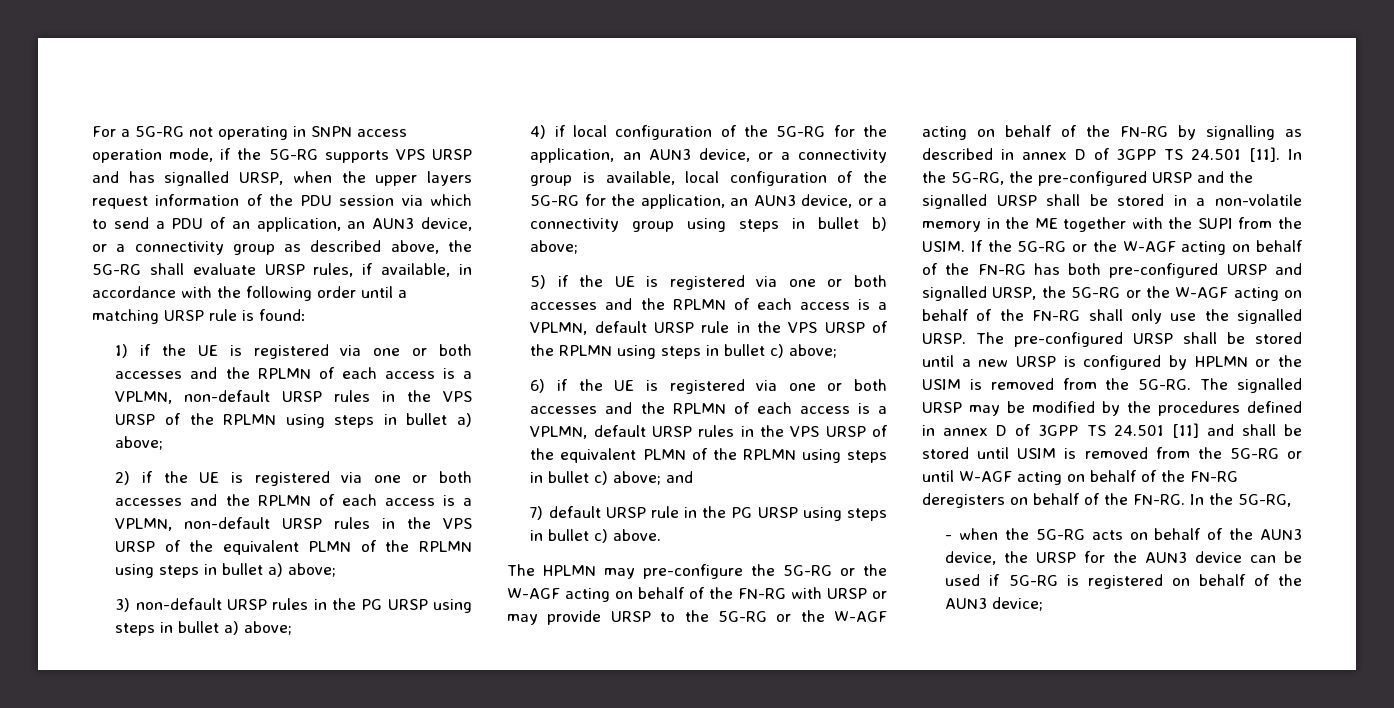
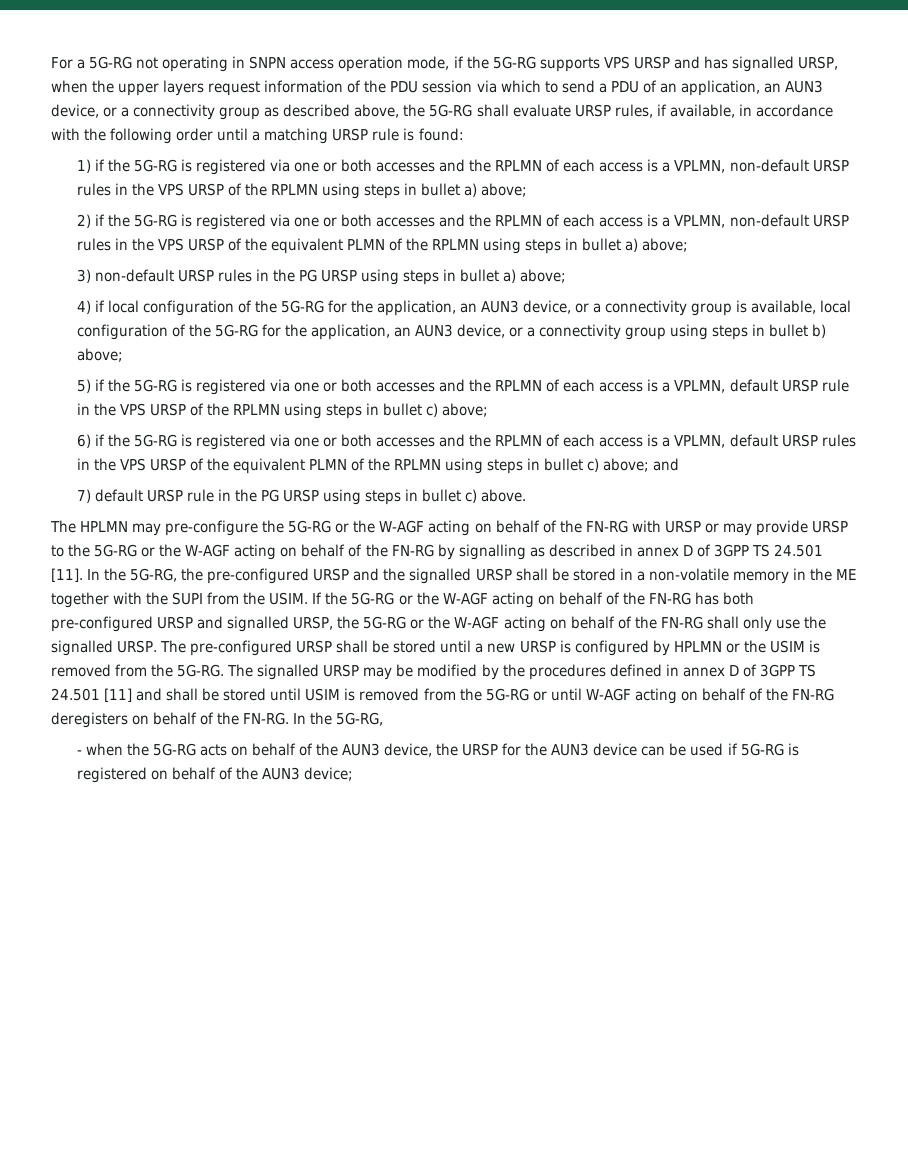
- 1) if the UE is registered via one or both accesses and the RPLMN of each access is a VPLMN, non-default URSP rules in the VPS URSP of the RPLMN using steps in bullet a) above;
+ 1) if the 5G-RG is registered via one or both accesses and the RPLMN of each access is a VPLMN, non-default URSP rules in the VPS URSP of the RPLMN using steps in bullet a) above;
- 2) if the UE is registered via one or both accesses and the RPLMN of each access is a VPLMN, non-default URSP rules in the VPS URSP of the equivalent PLMN of the RPLMN using steps in bullet a) above;
+ 2) if the 5G-RG is registered via one or both accesses and the RPLMN of each access is a VPLMN, non-default URSP rules in the VPS URSP of the equivalent PLMN of the RPLMN using steps in bullet a) above;
- 5) if the UE is registered via one or both accesses and the RPLMN of each access is a VPLMN, default URSP rule in the VPS URSP of the RPLMN using steps in bullet c) above;
+ 5) if the 5G-RG is registered via one or both accesses and the RPLMN of each access is a VPLMN, default URSP rule in the VPS URSP of the RPLMN using steps in bullet c) above;
- 6) if the UE is registered via one or both accesses and the RPLMN of each access is a VPLMN, default URSP rules in the VPS URSP of the equivalent PLMN of the RPLMN using steps in bullet c) above; and
+ 6) if the 5G-RG is registered via one or both accesses and the RPLMN of each access is a VPLMN, default URSP rules in the VPS URSP of the equivalent PLMN of the RPLMN using steps in bullet c) above; and

